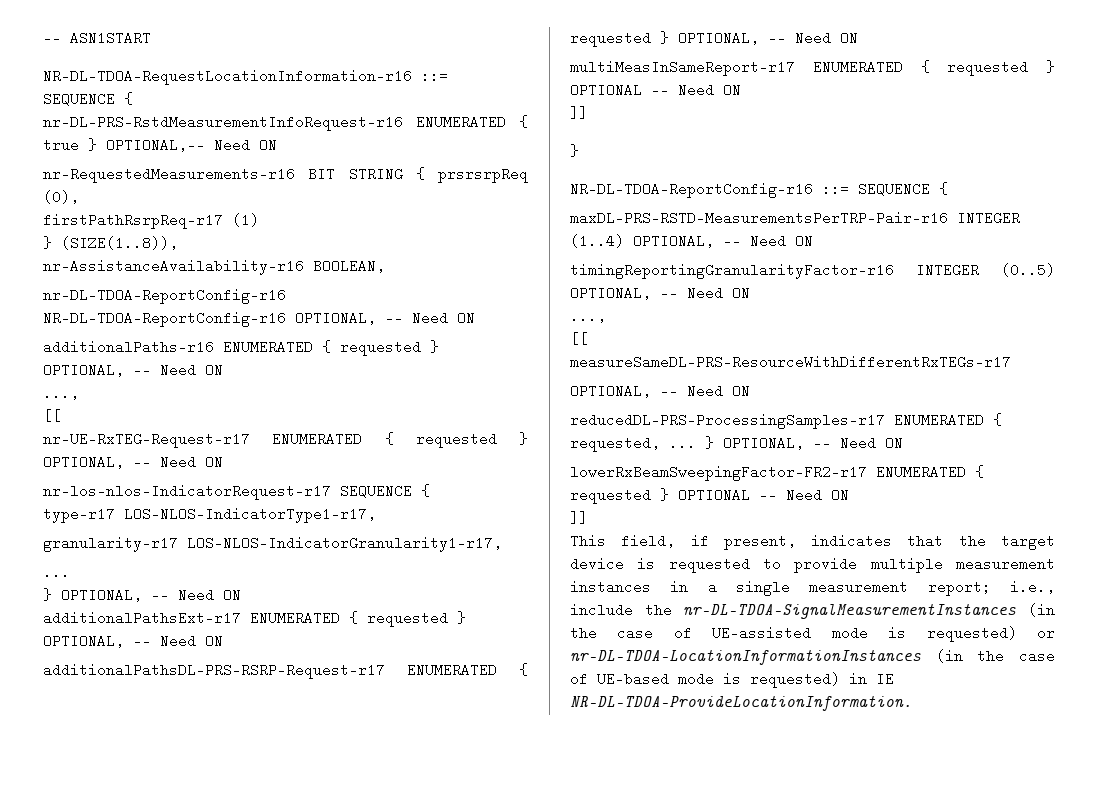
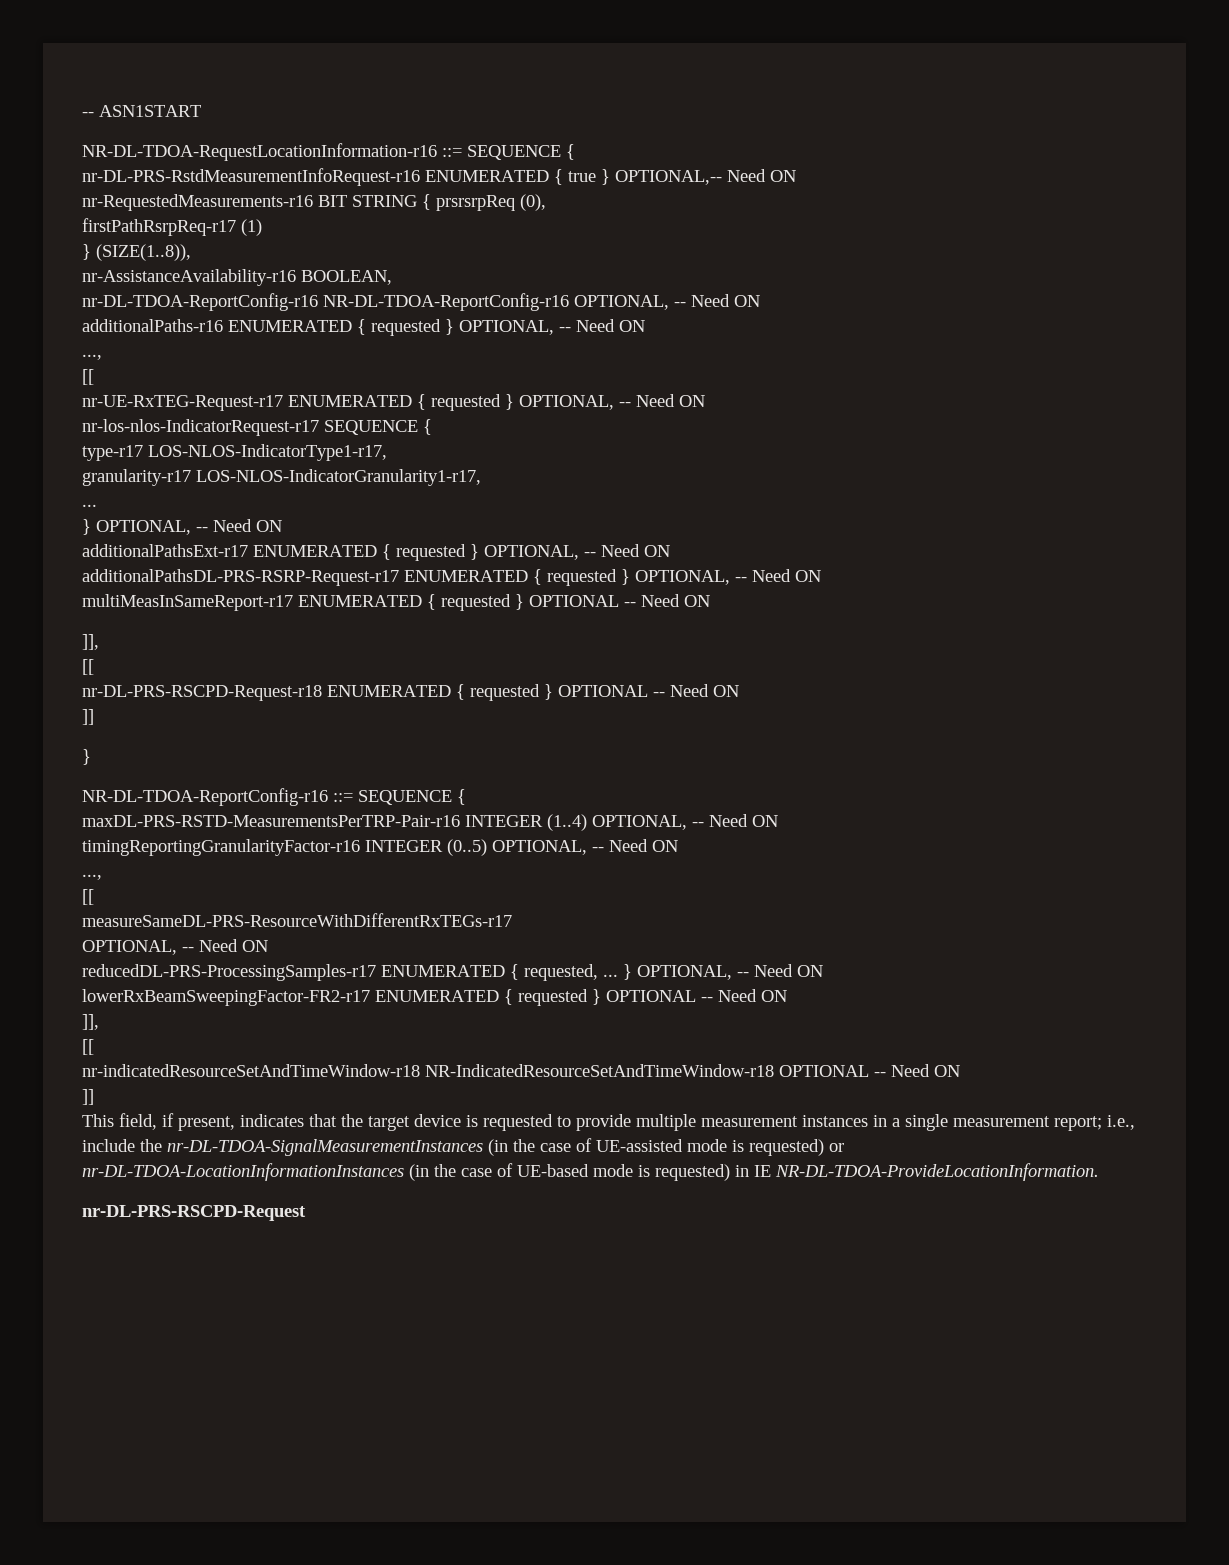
  multiMeasInSameReport-r17 ENUMERATED { requested } OPTIONAL -- Need ON
+ ]],
+ [[
+ nr-DL-PRS-RSCPD-Request-r18 ENUMERATED { requested } OPTIONAL -- Need ON
  lowerRxBeamSweepingFactor-FR2-r17 ENUMERATED { requested } OPTIONAL -- Need ON
+ ]],
+ [[
+ nr-indicatedResourceSetAndTimeWindow-r18 NR-IndicatedResourceSetAndTimeWindow-r18 OPTIONAL -- Need ON
+ nr-DL-PRS-RSCPD-Request

